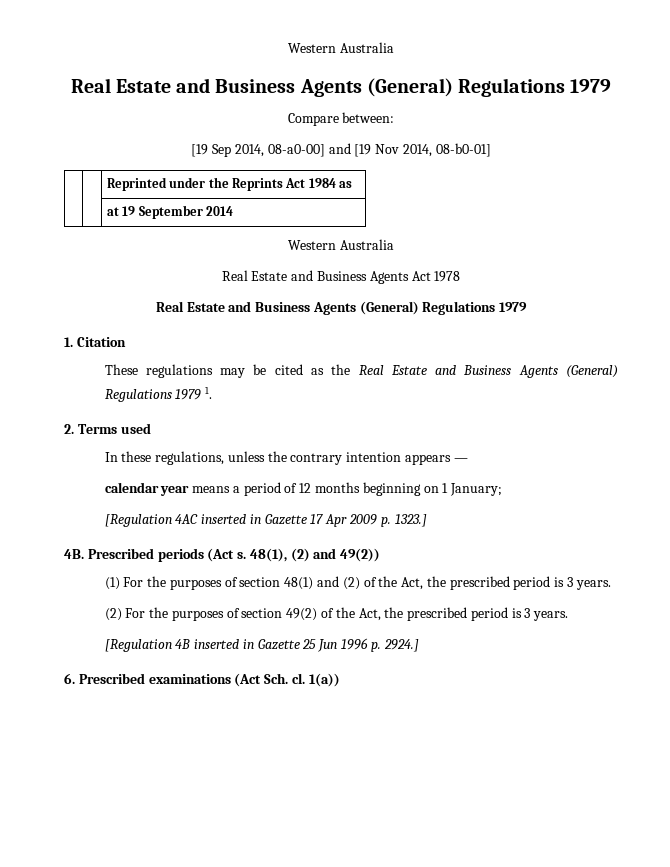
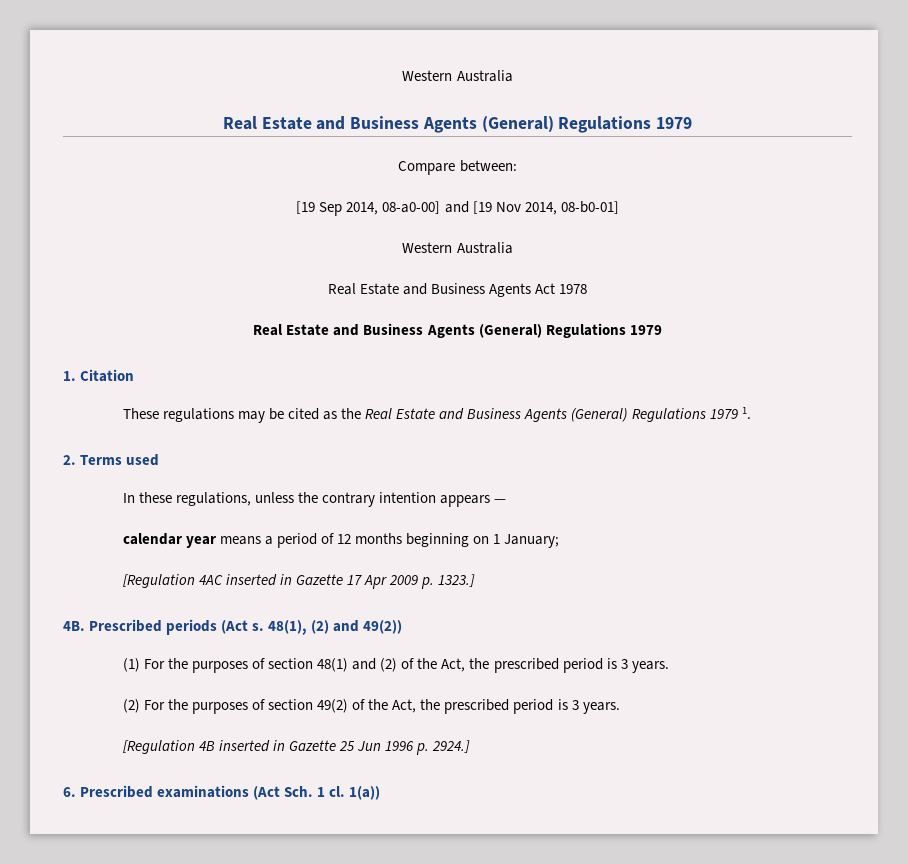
- | | Reprinted under the Reprints Act 1984 as
- | | at 19 September 2014
- 6. Prescribed examinations (Act Sch. cl.
+ 6. Prescribed examinations (Act Sch. 1 cl.

